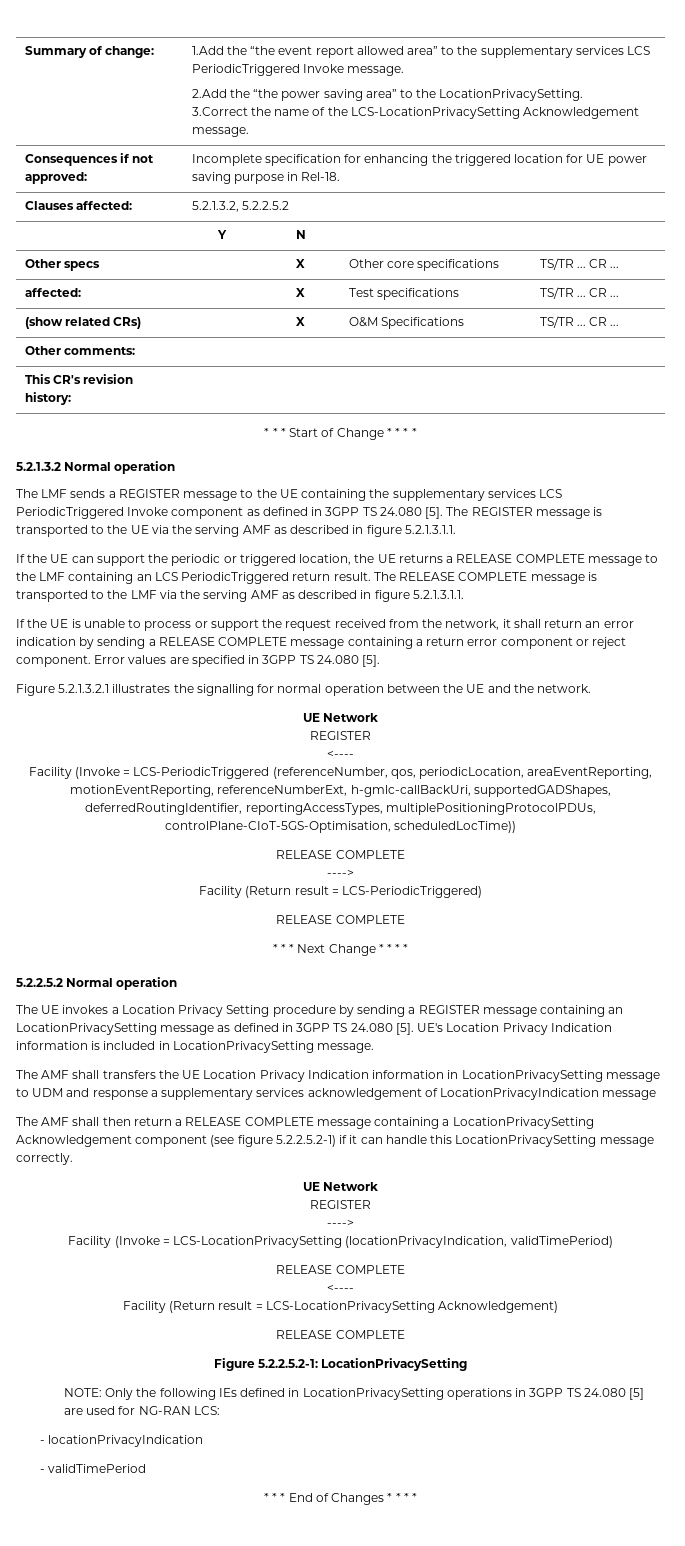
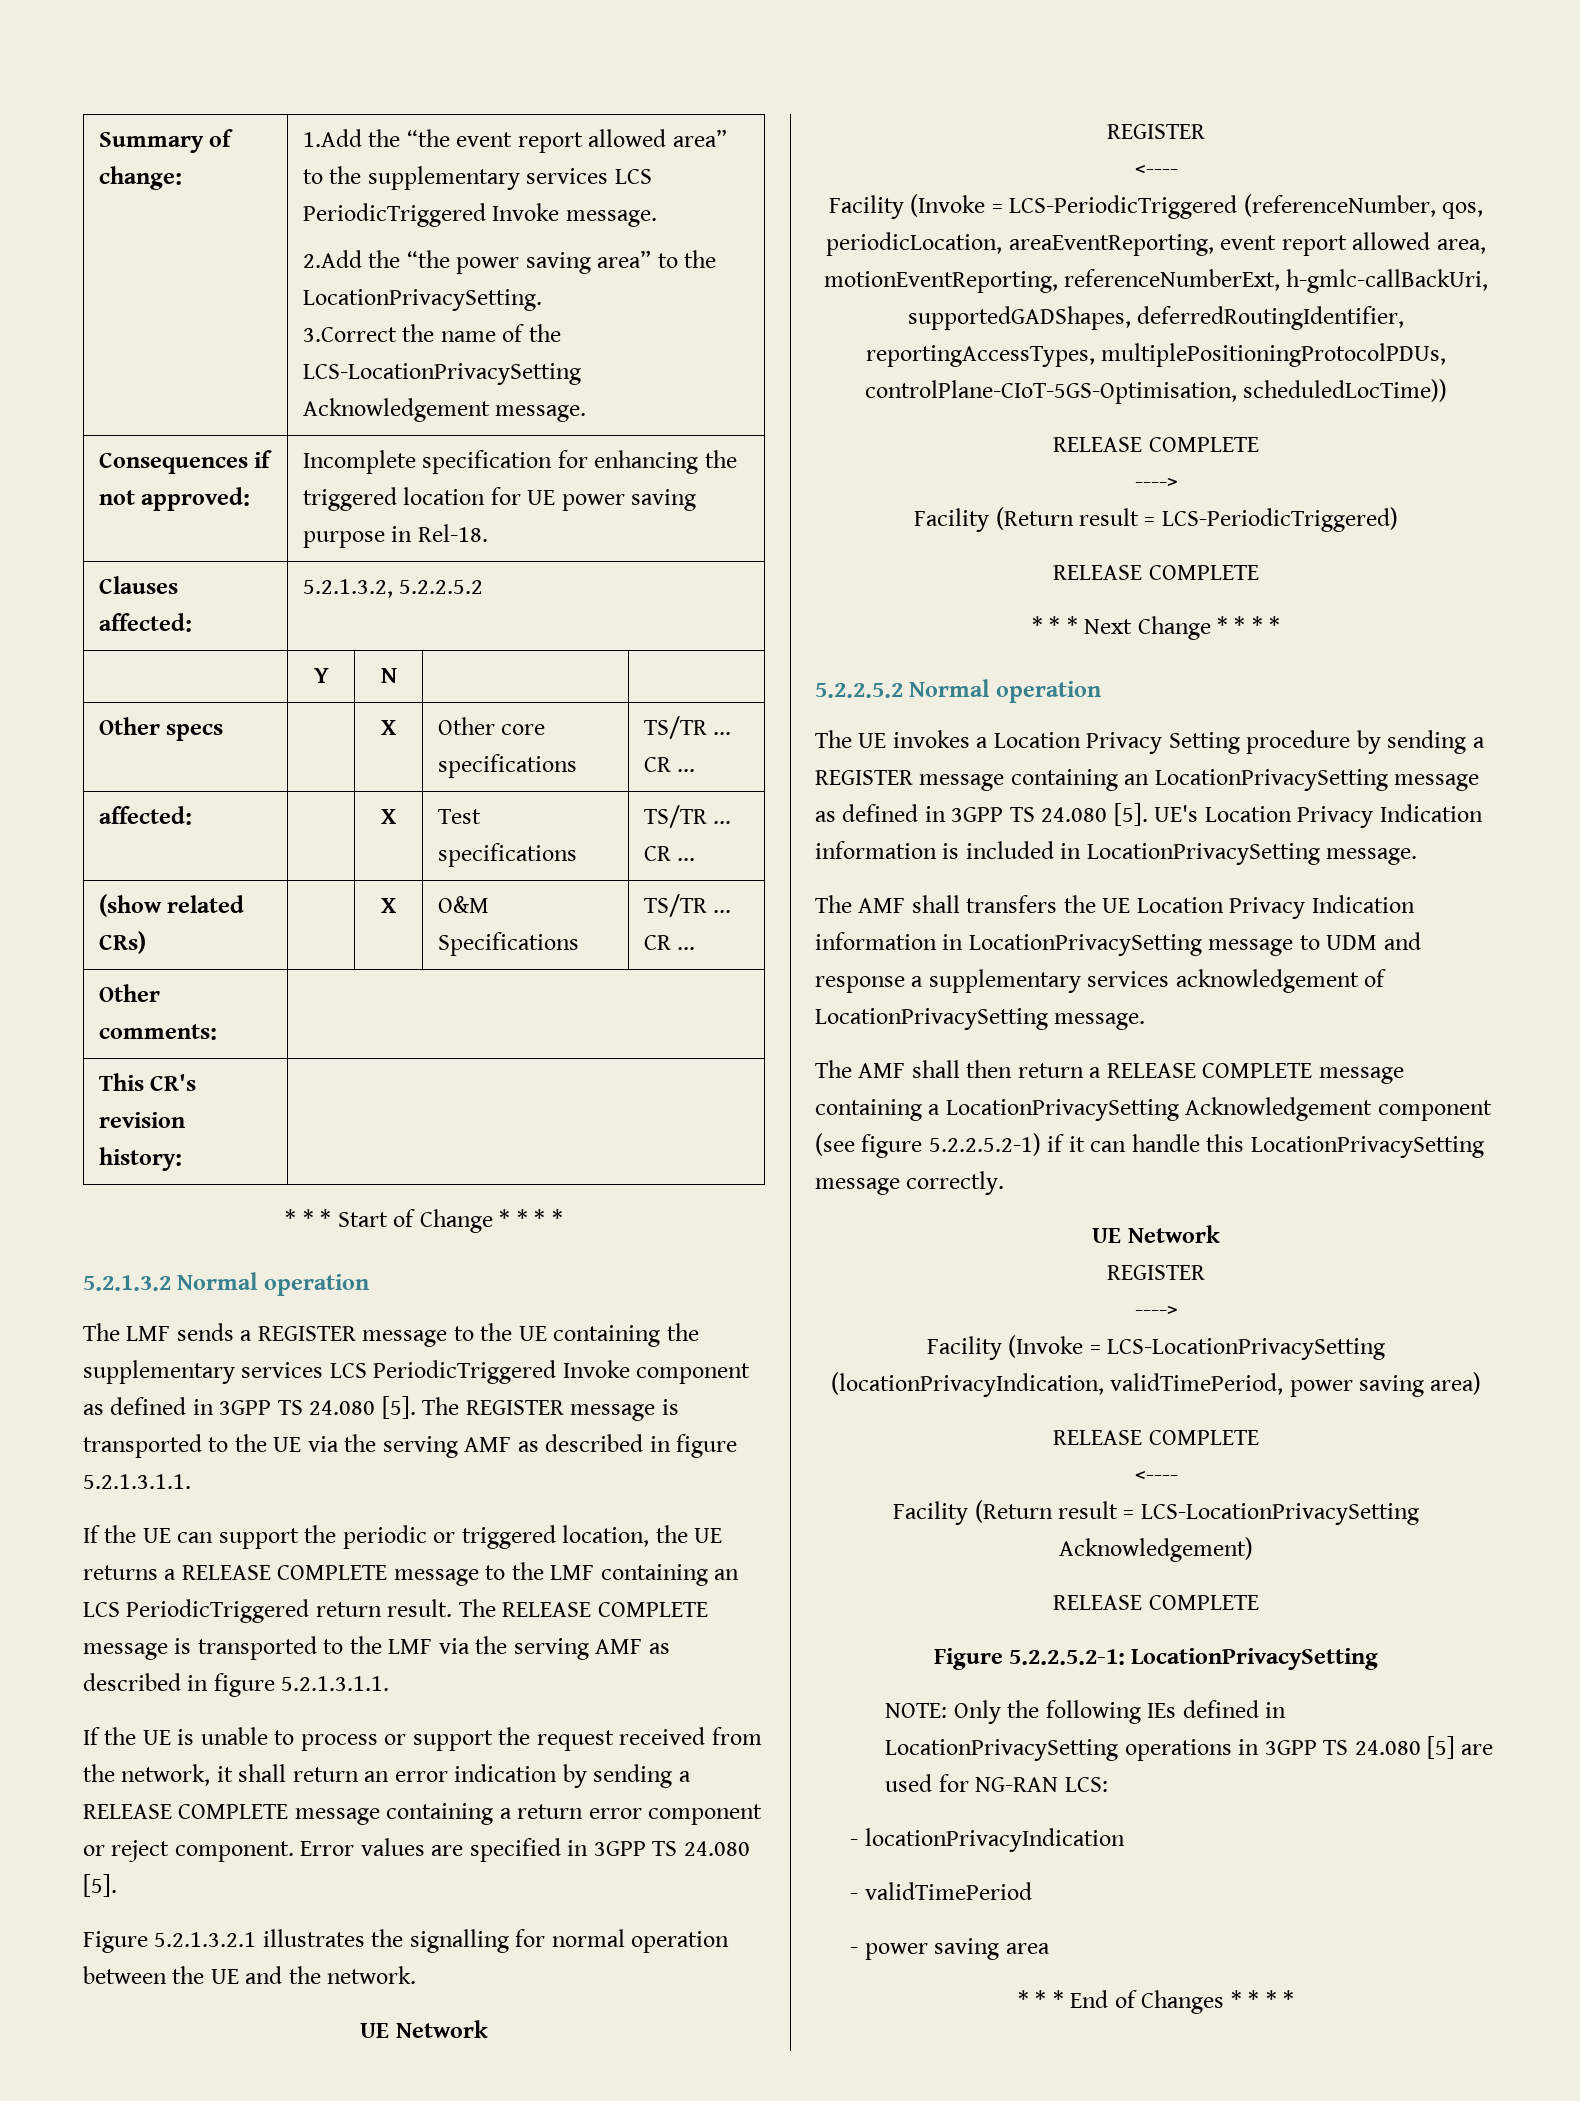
- Facility (Invoke = LCS-PeriodicTriggered (referenceNumber, qos, periodicLocation, areaEventReporting, motionEventReporting, referenceNumberExt, h-gmlc-callBackUri, supportedGADShapes, deferredRoutingIdentifier, reportingAccessTypes, multiplePositioningProtocolPDUs, controlPlane-CIoT-5GS-Optimisation, scheduledLocTime))
+ Facility (Invoke = LCS-PeriodicTriggered (referenceNumber, qos, periodicLocation, areaEventReporting, event report allowed area, motionEventReporting, referenceNumberExt, h-gmlc-callBackUri, supportedGADShapes, deferredRoutingIdentifier, reportingAccessTypes, multiplePositioningProtocolPDUs, controlPlane-CIoT-5GS-Optimisation, scheduledLocTime))
- The AMF shall transfers the UE Location Privacy Indication information in LocationPrivacySetting message to UDM and response a supplementary services acknowledgement of LocationPrivacyIndication message
+ The AMF shall transfers the UE Location Privacy Indication information in LocationPrivacySetting message to UDM and response a supplementary services acknowledgement of LocationPrivacySetting message.
- Facility (Invoke = LCS-LocationPrivacySetting (locationPrivacyIndication, validTimePeriod)
+ Facility (Invoke = LCS-LocationPrivacySetting (locationPrivacyIndication, validTimePeriod, power saving area)
+ - power saving area

